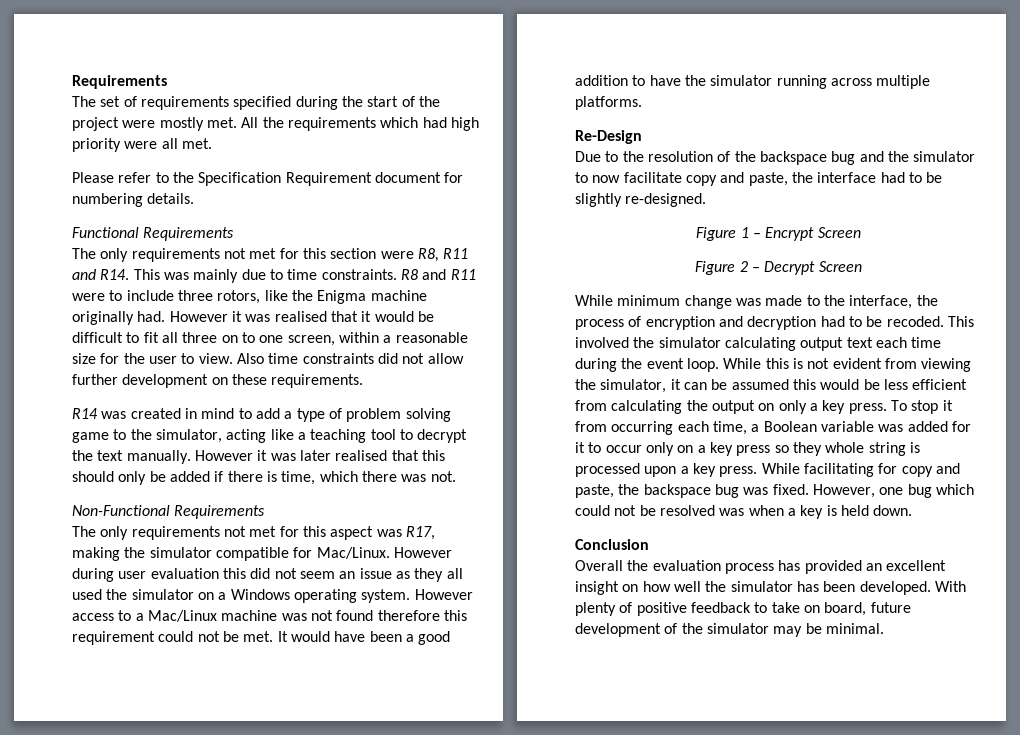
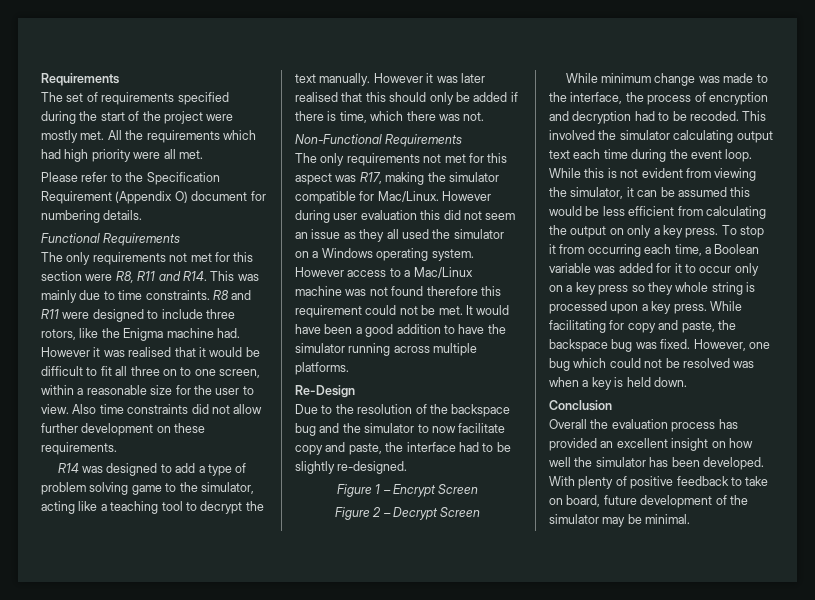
- Please refer to the Specification Requirement document for numbering details.
+ Please refer to the Specification Requirement (Appendix O) document for numbering details.
- R8 and R11 were to include three rotors, like the Enigma machine originally had.
+ R8 and R11 were designed to include three rotors, like the Enigma machine had.
- R14 was created in mind to add a type of problem solving game to the simulator, acting like a teaching tool to decrypt the text manually.
+ R14 was designed to add a type of problem solving game to the simulator, acting like a teaching tool to decrypt the text manually.

